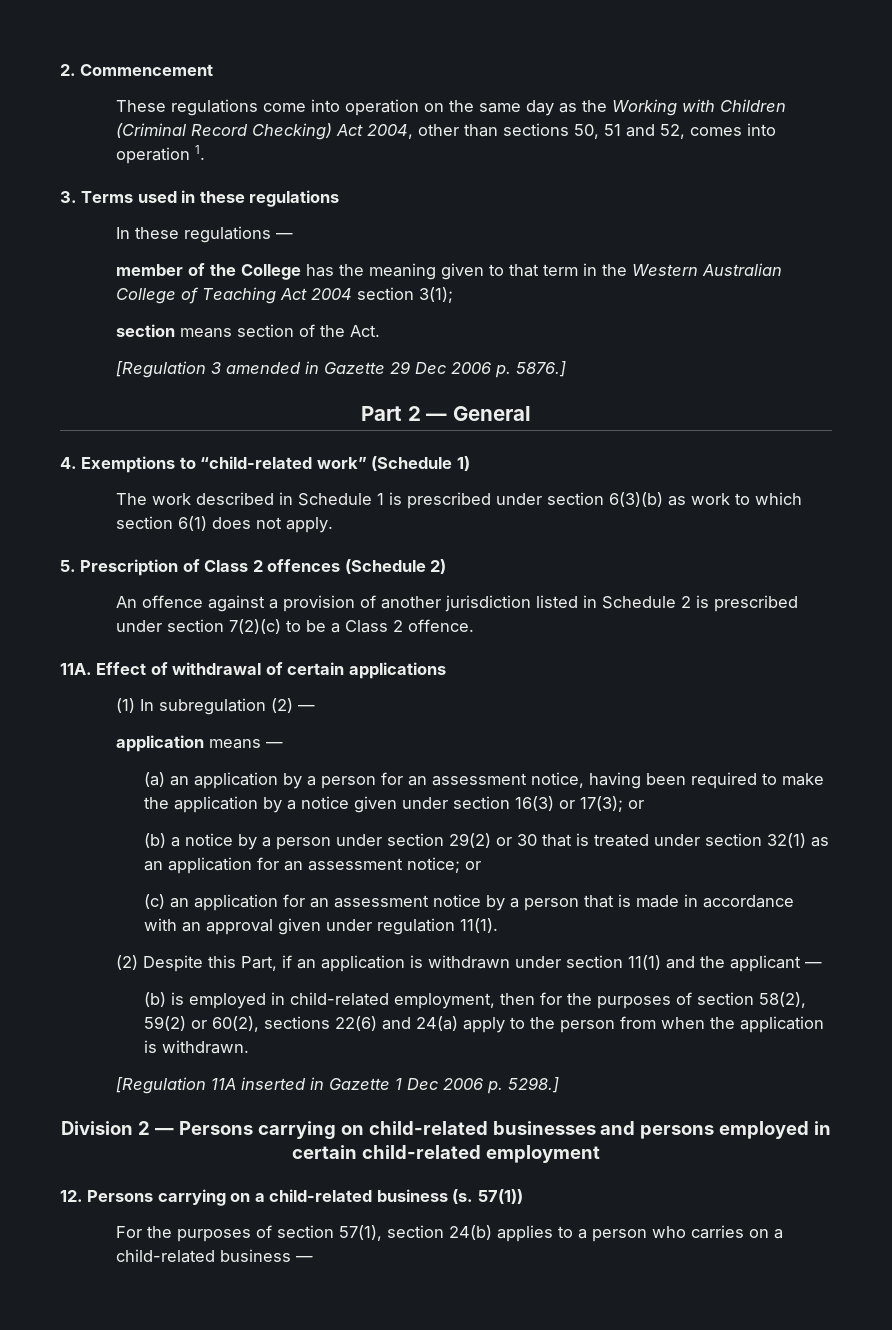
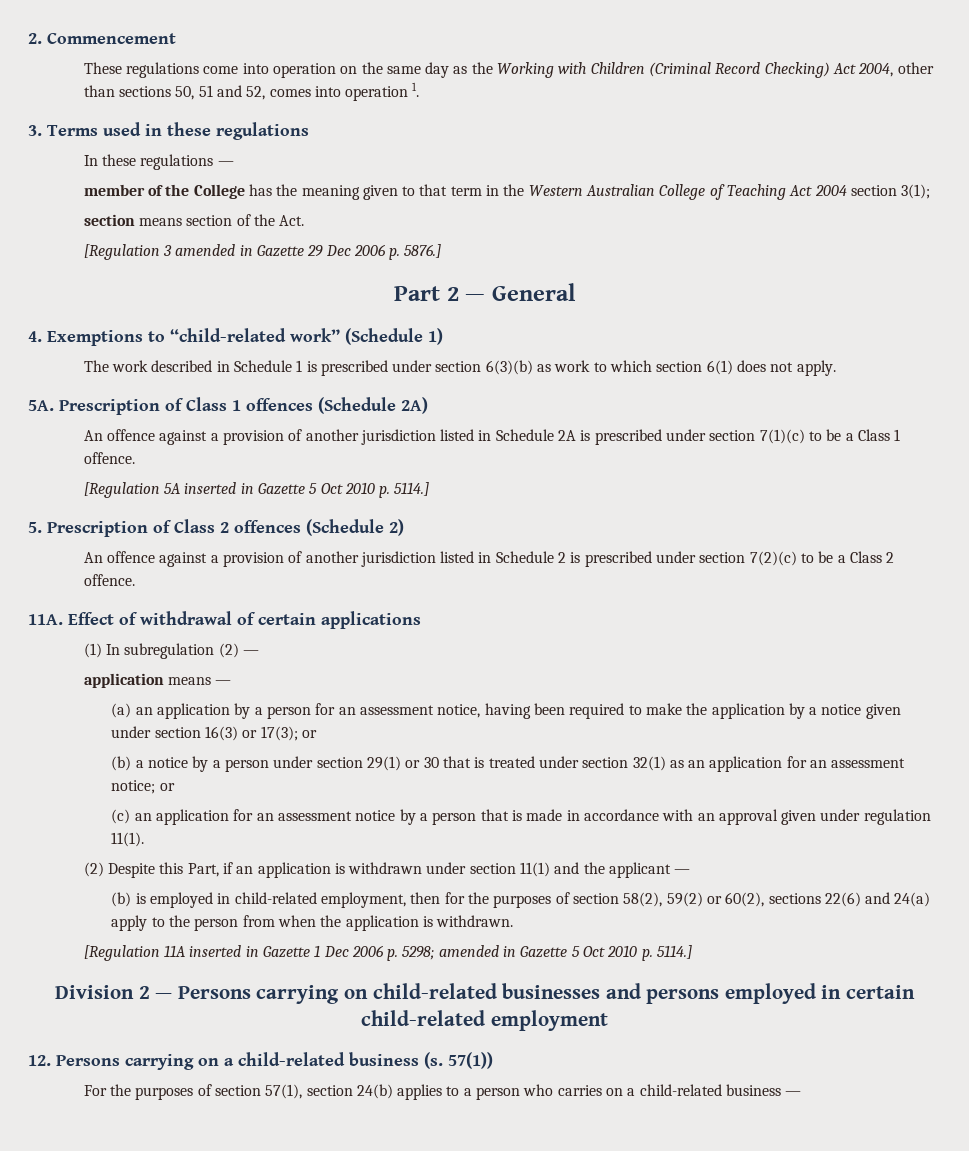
+ 5A. Prescription of Class 1 offences (Schedule 2A)
+ An offence against a provision of another jurisdiction listed in Schedule 2A is prescribed under section 7(1)(c) to be a Class 1 offence.
+ [Regulation 5A inserted in Gazette 5 Oct 2010 p. 5114.]
- (b) a notice by a person under section 29(2) or 30 that is treated under section 32(1) as an application for an assessment notice; or
+ (b) a notice by a person under section 29(1) or 30 that is treated under section 32(1) as an application for an assessment notice; or
- [Regulation 11A inserted in Gazette 1 Dec 2006 p. 5298.]
+ [Regulation 11A inserted in Gazette 1 Dec 2006 p. 5298; amended in Gazette 5 Oct 2010 p. 5114.]

